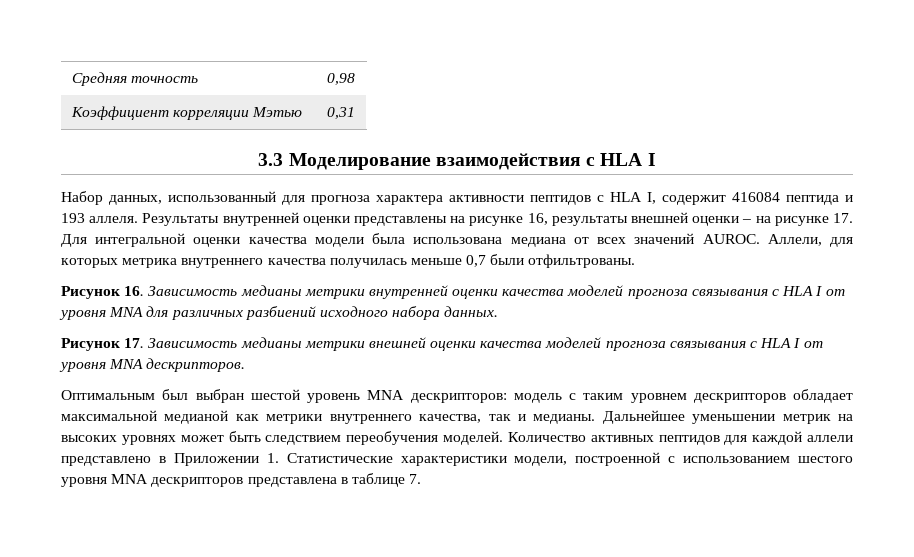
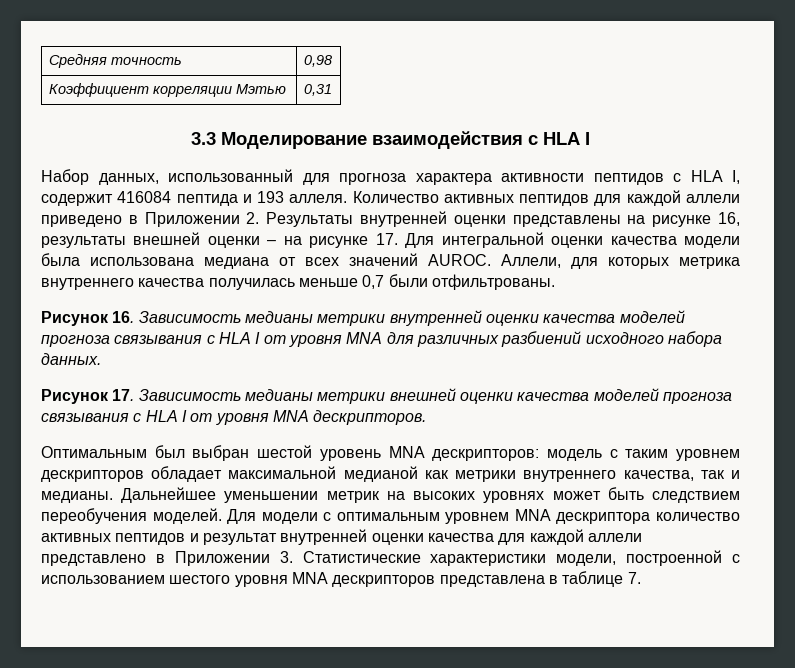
- Результаты внутренней оценки представлены на рисунке 16, результаты внешней оценки – на рисунке 17. Для интегральной оценки качества модели была использована медиана от всех значений AUROC.
+ Количество активных пептидов для каждой аллели приведено в Приложении 2. Результаты внутренней оценки представлены на рисунке 16, результаты внешней оценки – на рисунке 17. Для интегральной оценки качества модели была использована медиана от всех значений AUROC.
- Количество активных пептидов для каждой аллели представлено в Приложении 1. Статистические характеристики модели, построенной с использованием шестого уровня MNA дескрипторов представлена в таблице 7.
+ Для модели с оптимальным уровнем MNA дескриптора количество активных пептидов и результат внутренней оценки качества для каждой аллели представлено в Приложении 3. Статистические характеристики модели, построенной с использованием шестого уровня MNA дескрипторов представлена в таблице 7.

